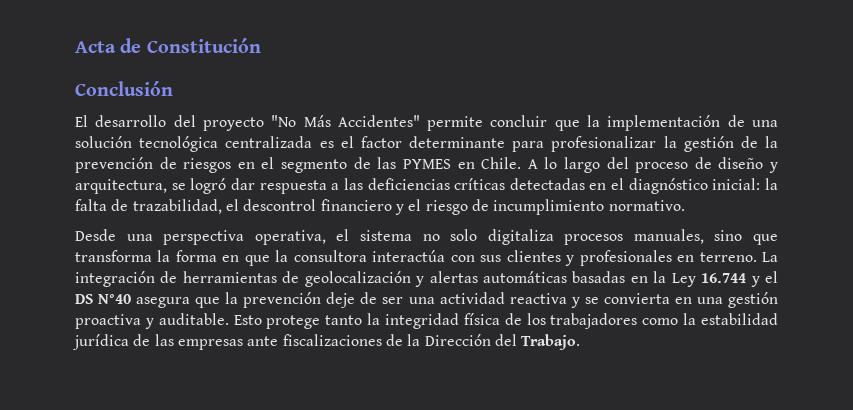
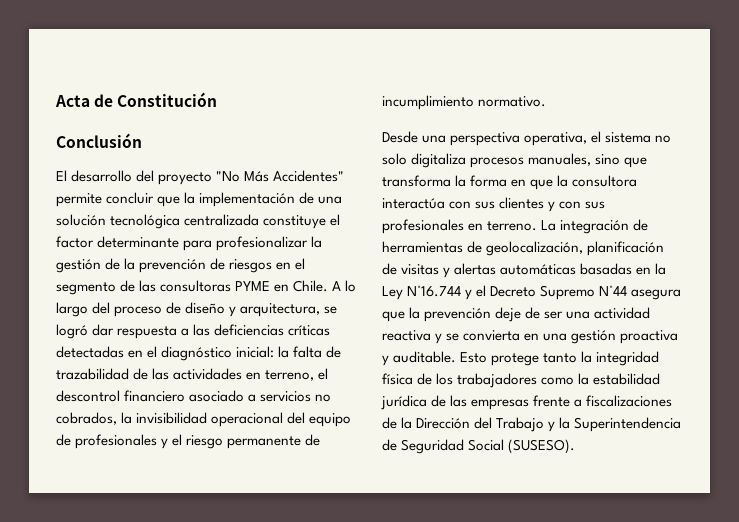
- El desarrollo del proyecto "No Más Accidentes" permite concluir que la implementación de una solución tecnológica centralizada es el factor determinante para profesionalizar la gestión de la prevención de riesgos en el segmento de las PYMES en Chile.
+ El desarrollo del proyecto "No Más Accidentes" permite concluir que la implementación de una solución tecnológica centralizada constituye el factor determinante para profesionalizar la gestión de la prevención de riesgos en el segmento de las consultoras PYME en Chile.
- A lo largo del proceso de diseño y arquitectura, se logró dar respuesta a las deficiencias críticas detectadas en el diagnóstico inicial: la falta de trazabilidad, el descontrol financiero y el riesgo de incumplimiento normativo.
+ A lo largo del proceso de diseño y arquitectura, se logró dar respuesta a las deficiencias críticas detectadas en el diagnóstico inicial: la falta de trazabilidad de las actividades en terreno, el descontrol financiero asociado a servicios no cobrados, la invisibilidad operacional del equipo de profesionales y el riesgo permanente de incumplimiento normativo.
- Desde una perspectiva operativa, el sistema no solo digitaliza procesos manuales, sino que transforma la forma en que la consultora interactúa con sus clientes y profesionales en terreno.
+ Desde una perspectiva operativa, el sistema no solo digitaliza procesos manuales, sino que transforma la forma en que la consultora interactúa con sus clientes y con sus profesionales en terreno.
- La integración de herramientas de geolocalización y alertas automáticas basadas en la Ley 16.744 y el DS N°40 asegura que la prevención deje de ser una actividad reactiva y se convierta en una gestión proactiva y auditable.
+ La integración de herramientas de geolocalización, planificación de visitas y alertas automáticas basadas en la Ley N°16.744 y el Decreto Supremo N°44 asegura que la prevención deje de ser una actividad reactiva y se convierta en una gestión proactiva y auditable.
- Esto protege tanto la integridad física de los trabajadores como la estabilidad jurídica de las empresas ante fiscalizaciones de la Dirección del Trabajo.
+ Esto protege tanto la integridad física de los trabajadores como la estabilidad jurídica de las empresas frente a fiscalizaciones de la Dirección del Trabajo y la Superintendencia de Seguridad Social (SUSESO).

